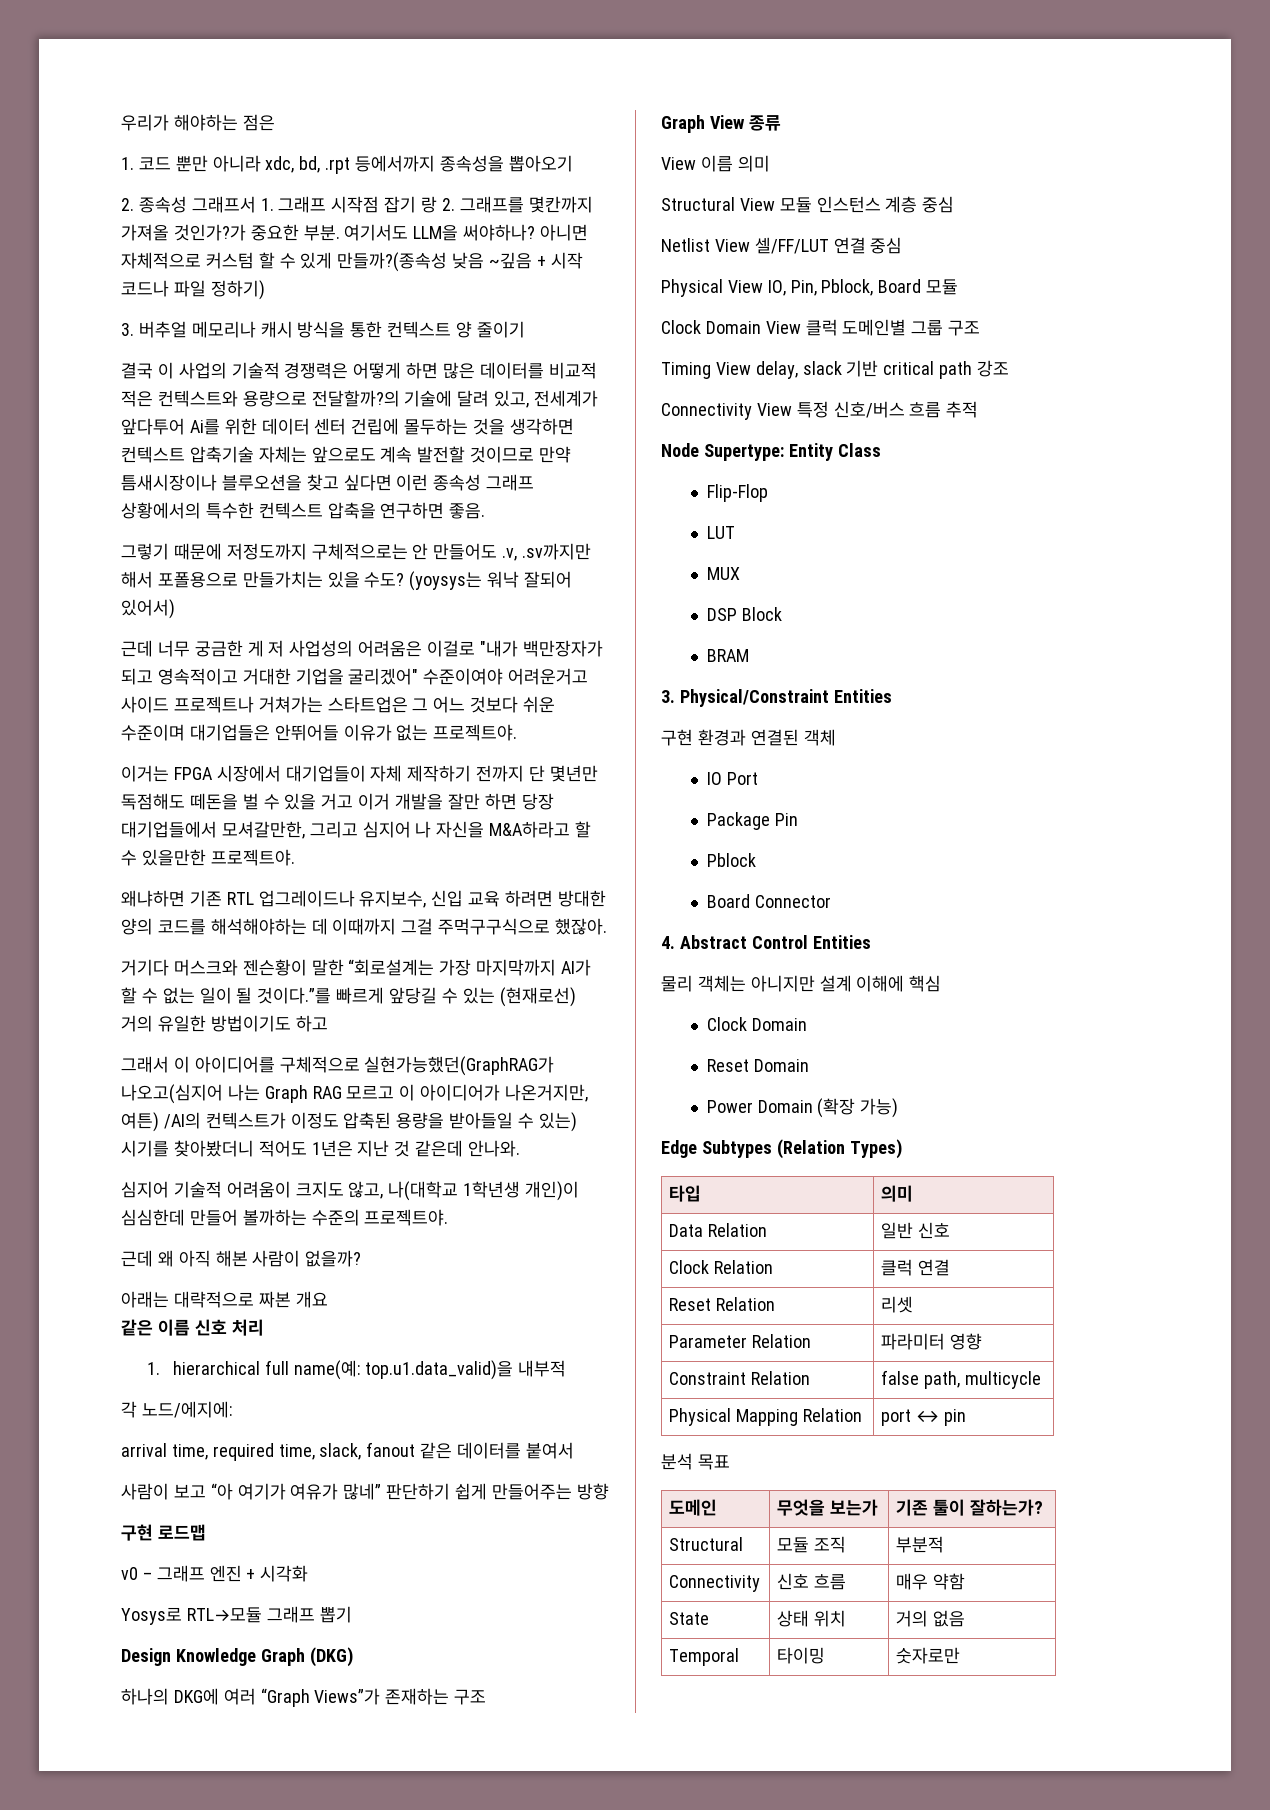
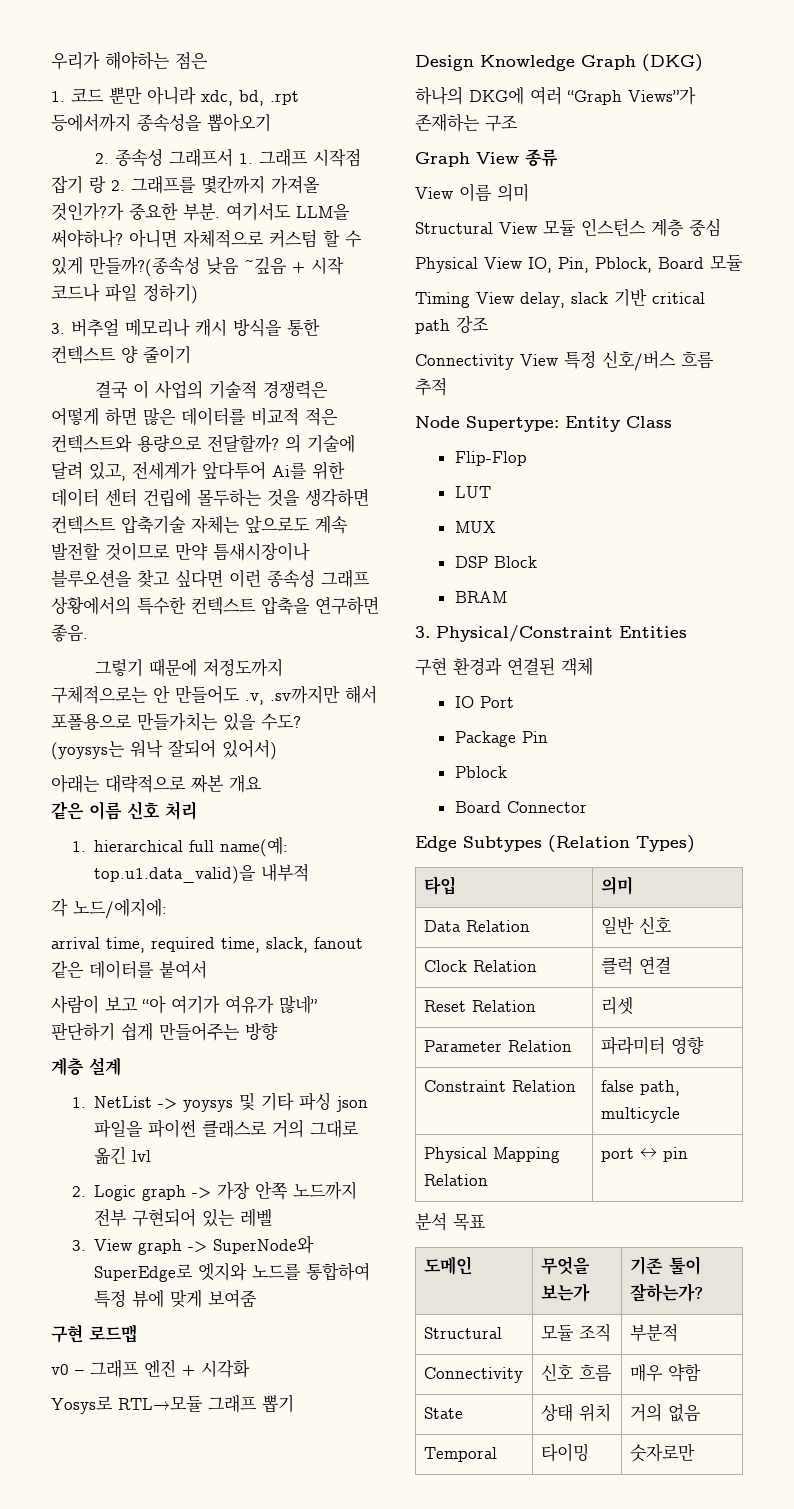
- 결국 이 사업의 기술적 경쟁력은 어떻게 하면 많은 데이터를 비교적 적은 컨텍스트와 용량으로 전달할까?의 기술에 달려 있고, 전세계가 앞다투어 Ai를 위한 데이터 센터 건립에 몰두하는 것을 생각하면 컨텍스트 압축기술 자체는 앞으로도 계속 발전할 것이므로 만약 틈새시장이나 블루오션을 찾고 싶다면 이런 종속성 그래프 상황에서의 특수한 컨텍스트 압축을 연구하면 좋음.
+ 결국 이 사업의 기술적 경쟁력은 어떻게 하면 많은 데이터를 비교적 적은 컨텍스트와 용량으로 전달할까? 의 기술에 달려 있고, 전세계가 앞다투어 Ai를 위한 데이터 센터 건립에 몰두하는 것을 생각하면 컨텍스트 압축기술 자체는 앞으로도 계속 발전할 것이므로 만약 틈새시장이나 블루오션을 찾고 싶다면 이런 종속성 그래프 상황에서의 특수한 컨텍스트 압축을 연구하면 좋음.
- 근데 너무 궁금한 게 저 사업성의 어려움은 이걸로 "내가 백만장자가 되고 영속적이고 거대한 기업을 굴리겠어" 수준이여야 어려운거고 사이드 프로젝트나 거쳐가는 스타트업은 그 어느 것보다 쉬운 수준이며 대기업들은 안뛰어들 이유가 없는 프로젝트야.
- 이거는 FPGA 시장에서 대기업들이 자체 제작하기 전까지 단 몇년만 독점해도 떼돈을 벌 수 있을 거고 이거 개발을 잘만 하면 당장 대기업들에서 모셔갈만한, 그리고 심지어 나 자신을 M&A하라고 할 수 있을만한 프로젝트야.
- 왜냐하면 기존 RTL 업그레이드나 유지보수, 신입 교육 하려면 방대한 양의 코드를 해석해야하는 데 이때까지 그걸 주먹구구식으로 했잖아.
- 거기다 머스크와 젠슨황이 말한 “회로설계는 가장 마지막까지 AI가 할 수 없는 일이 될 것이다.”를 빠르게 앞당길 수 있는 (현재로선) 거의 유일한 방법이기도 하고
- 그래서 이 아이디어를 구체적으로 실현가능했던(GraphRAG가 나오고(심지어 나는 Graph RAG 모르고 이 아이디어가 나온거지만, 여튼) /AI의 컨텍스트가 이정도 압축된 용량을 받아들일 수 있는) 시기를 찾아봤더니 적어도 1년은 지난 것 같은데 안나와.
- 심지어 기술적 어려움이 크지도 않고, 나(대학교 1학년생 개인)이 심심한데 만들어 볼까하는 수준의 프로젝트야.
- 근데 왜 아직 해본 사람이 없을까?
+ 계층 설계
+ 1. NetList -> yoysys 및 기타 파싱 json 파일을 파이썬 클래스로 거의 그대로 옮긴 lvl
+ 2. Logic graph -> 가장 안쪽 노드까지 전부 구현되어 있는 레벨
+ 3. View graph -> SuperNode와 SuperEdge로 엣지와 노드를 통합하여 특정 뷰에 맞게 보여줌
- Netlist View 셀/FF/LUT 연결 중심
- Clock Domain View 클럭 도메인별 그룹 구조
- 4. Abstract Control Entities
- 물리 객체는 아니지만 설계 이해에 핵심
- Clock Domain
- Reset Domain
- Power Domain (확장 가능)

